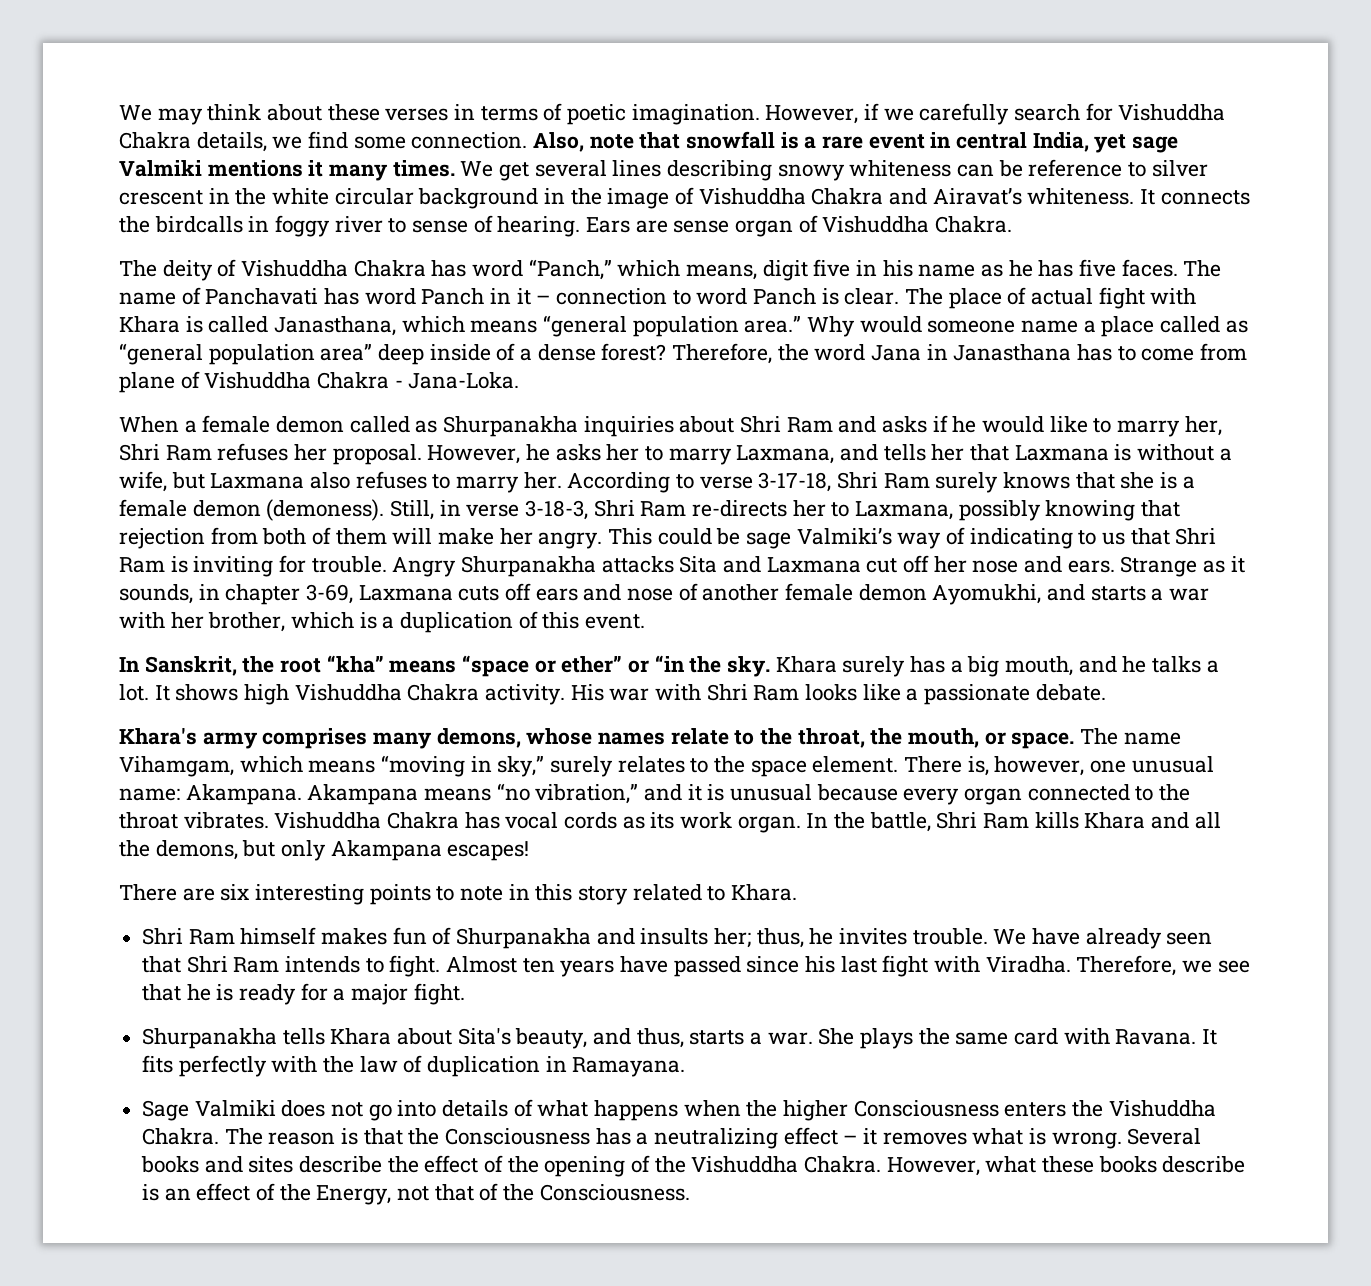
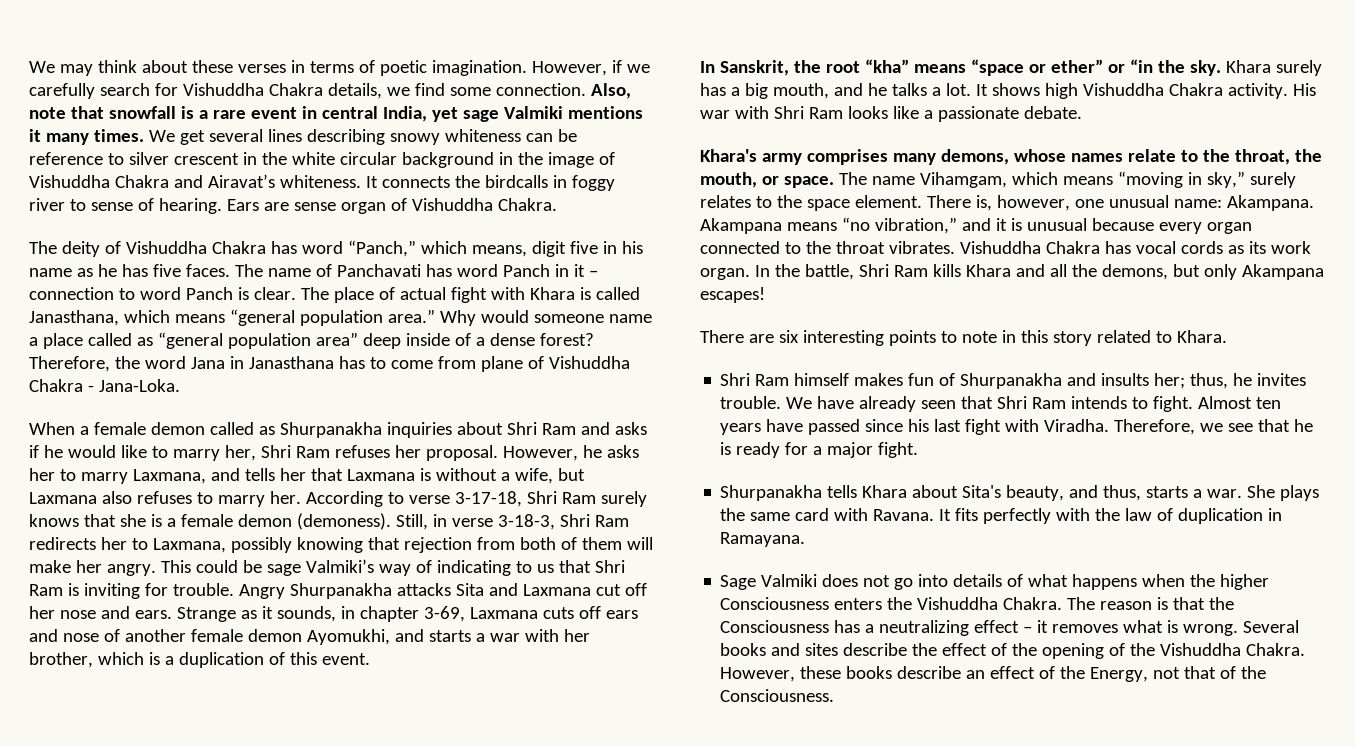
- Still, in verse 3-18-3, Shri Ram re-directs her to Laxmana, possibly knowing that rejection from both of them will make her angry.
+ Still, in verse 3-18-3, Shri Ram redirects her to Laxmana, possibly knowing that rejection from both of them will make her angry.
- However, what these books describe is an effect of the Energy, not that of the Consciousness.
+ However, these books describe an effect of the Energy, not that of the Consciousness.

